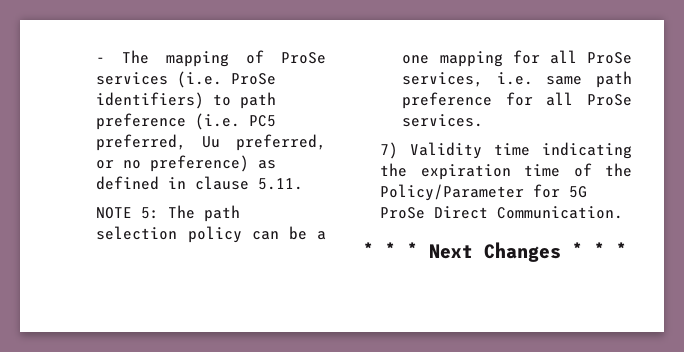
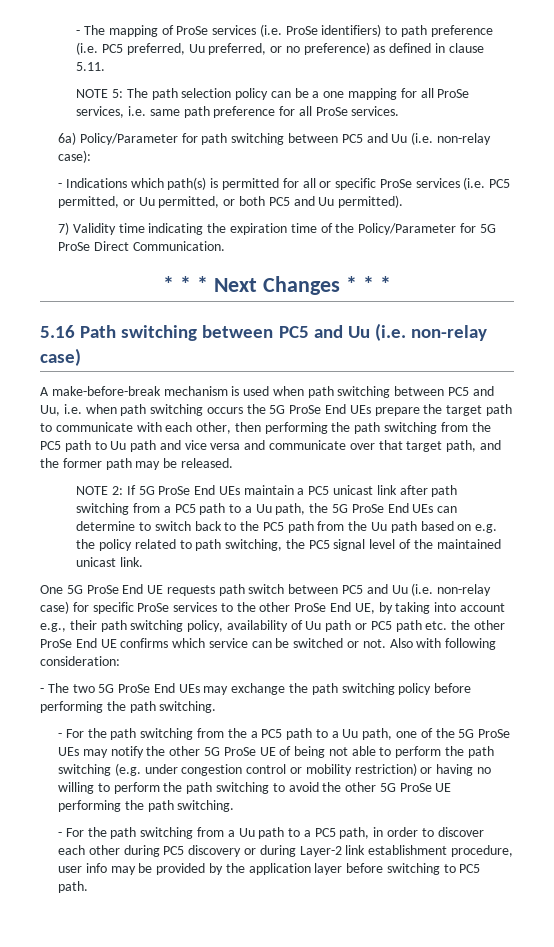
+ 6a) Policy/Parameter for path switching between PC5 and Uu (i.e. non-relay case):
+ - Indications which path(s) is permitted for all or specific ProSe services (i.e. PC5 permitted, or Uu permitted, or both PC5 and Uu permitted).
+ 5.16 Path switching between PC5 and Uu (i.e. non-relay case)
+ A make-before-break mechanism is used when path switching between PC5 and Uu, i.e. when path switching occurs the 5G ProSe End UEs prepare the target path to communicate with each other, then performing the path switching from the PC5 path to Uu path and vice versa and communicate over that target path, and the former path may be released.
+ NOTE 2: If 5G ProSe End UEs maintain a PC5 unicast link after path switching from a PC5 path to a Uu path, the 5G ProSe End UEs can determine to switch back to the PC5 path from the Uu path based on e.g. the policy related to path switching, the PC5 signal level of the maintained unicast link.
+ One 5G ProSe End UE requests path switch between PC5 and Uu (i.e. non-relay case) for specific ProSe services to the other ProSe End UE, by taking into account e.g., their path switching policy, availability of Uu path or PC5 path etc. the other ProSe End UE confirms which service can be switched or not. Also with following consideration:
+ - The two 5G ProSe End UEs may exchange the path switching policy before performing the path switching.
+ - For the path switching from the a PC5 path to a Uu path, one of the 5G ProSe UEs may notify the other 5G ProSe UE of being not able to perform the path switching (e.g. under congestion control or mobility restriction) or having no willing to perform the path switching to avoid the other 5G ProSe UE performing the path switching.
+ - For the path switching from a Uu path to a PC5 path, in order to discover each other during PC5 discovery or during Layer-2 link establishment procedure, user info may be provided by the application layer before switching to PC5 path.

